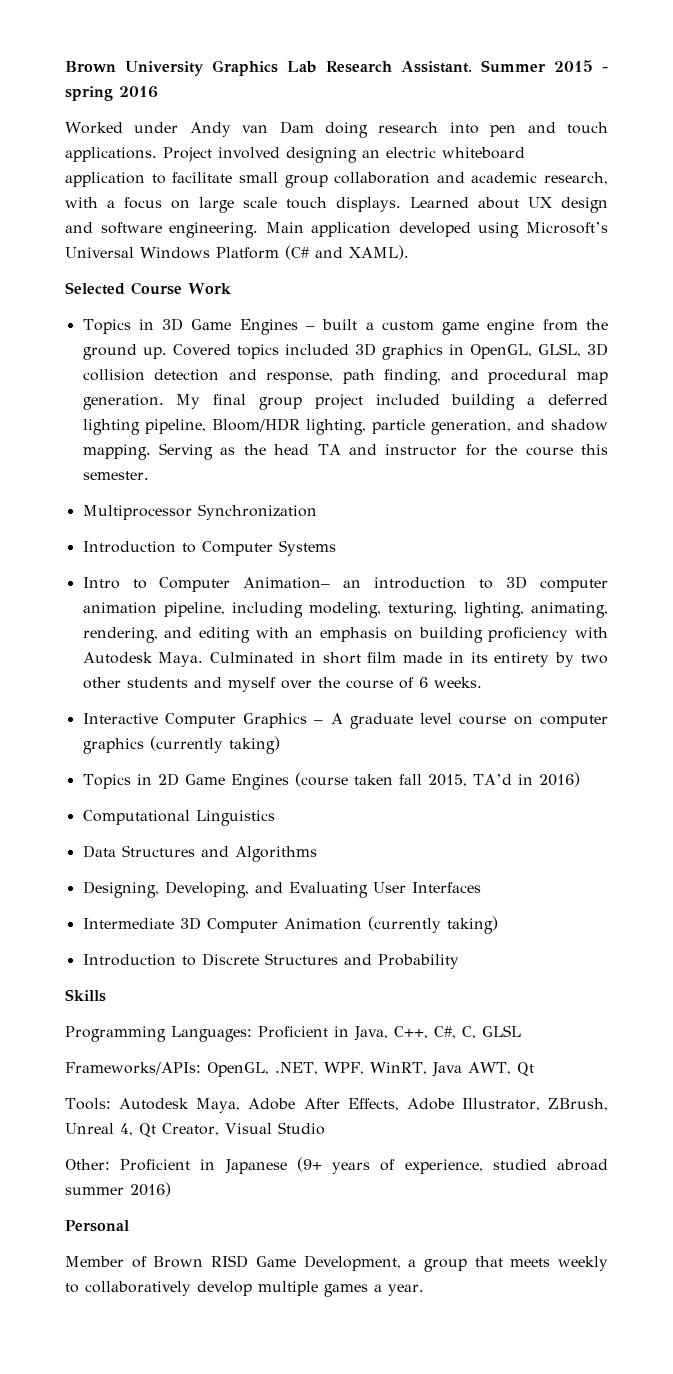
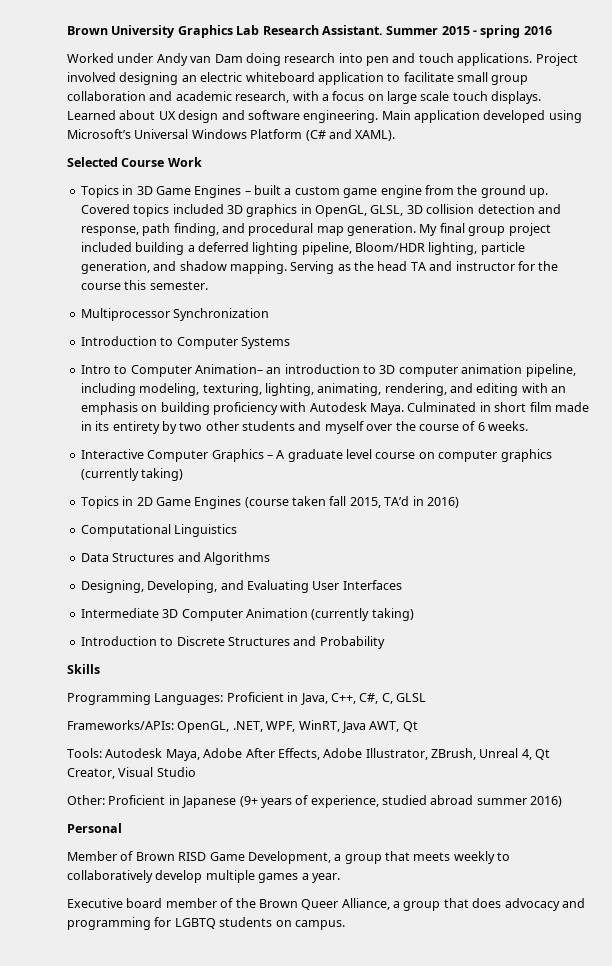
+ Executive board member of the Brown Queer Alliance, a group that does advocacy and programming for LGBTQ students on campus.

